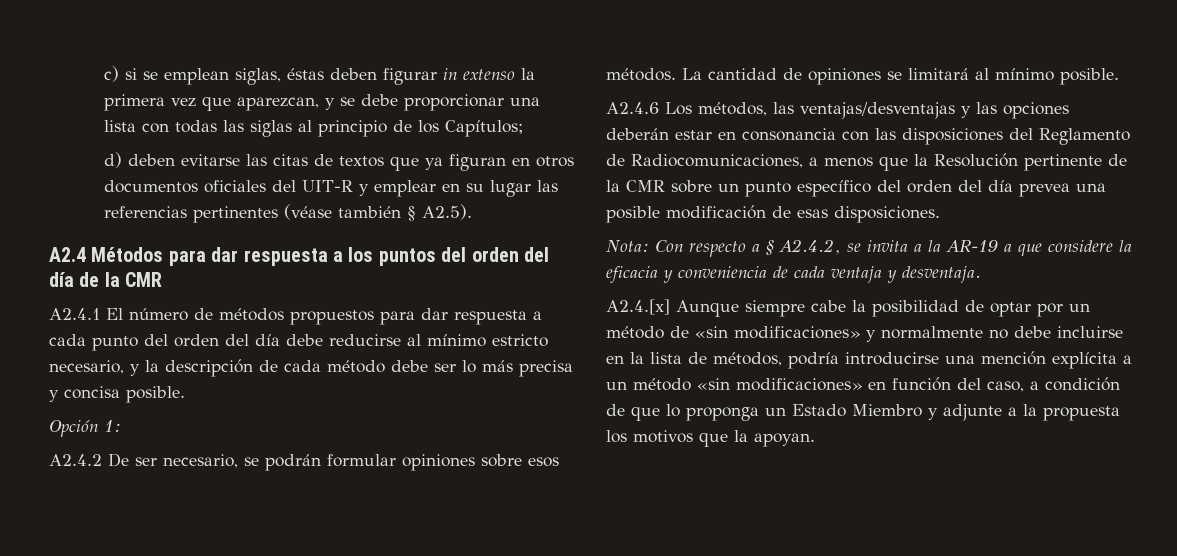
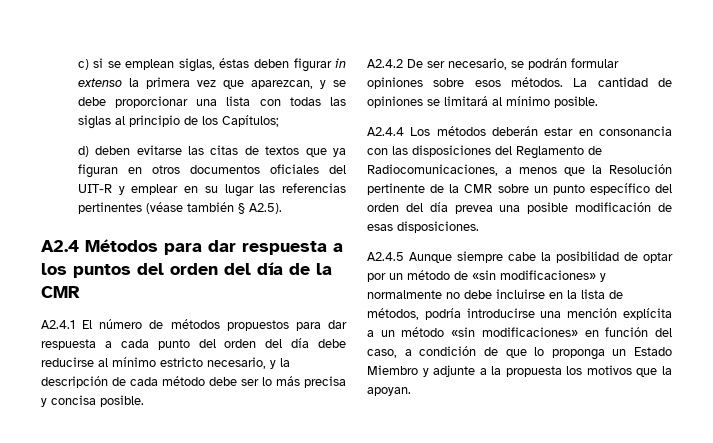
- Opción 1:
- A2.4.6 Los métodos, las ventajas/desventajas y las opciones deberán estar en consonancia con las disposiciones del Reglamento de Radiocomunicaciones, a menos que la Resolución pertinente de la CMR sobre un punto específico del orden del día prevea una posible modificación de esas disposiciones.
+ A2.4.4 Los métodos deberán estar en consonancia con las disposiciones del Reglamento de Radiocomunicaciones, a menos que la Resolución pertinente de la CMR sobre un punto específico del orden del día prevea una posible modificación de esas disposiciones.
- Nota: Con respecto a § A2.4.2, se invita a la AR-19 a que considere la eficacia y conveniencia de cada ventaja y desventaja.
- A2.4.[x] Aunque siempre cabe la posibilidad de optar por un método de «sin modificaciones» y normalmente no debe incluirse en la lista de métodos, podría introducirse una mención explícita a un método «sin modificaciones» en función del caso, a condición de que lo proponga un Estado Miembro y adjunte a la propuesta los motivos que la apoyan.
+ A2.4.5 Aunque siempre cabe la posibilidad de optar por un método de «sin modificaciones» y normalmente no debe incluirse en la lista de métodos, podría introducirse una mención explícita a un método «sin modificaciones» en función del caso, a condición de que lo proponga un Estado Miembro y adjunte a la propuesta los motivos que la apoyan.

